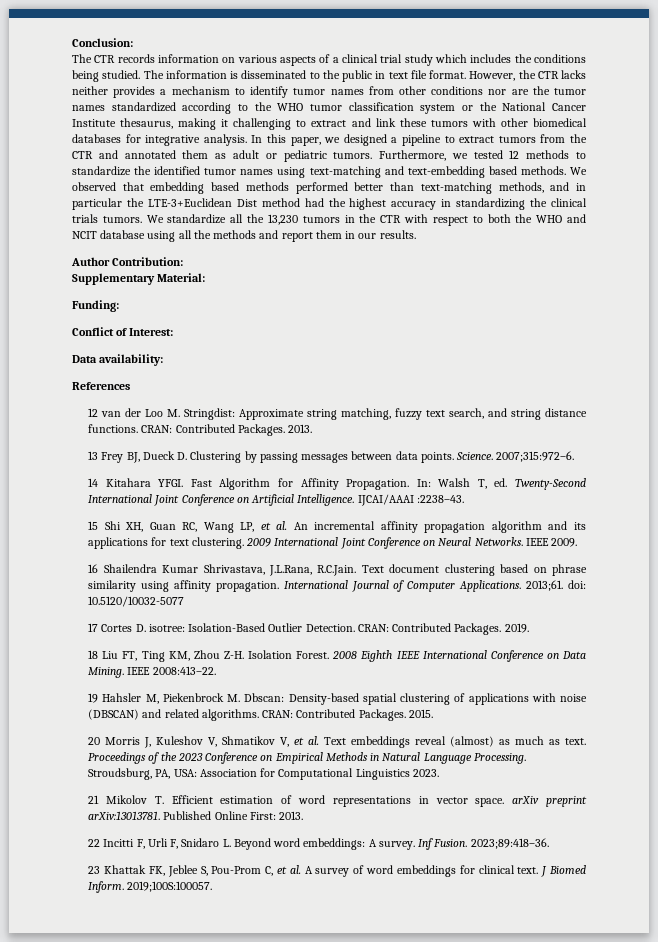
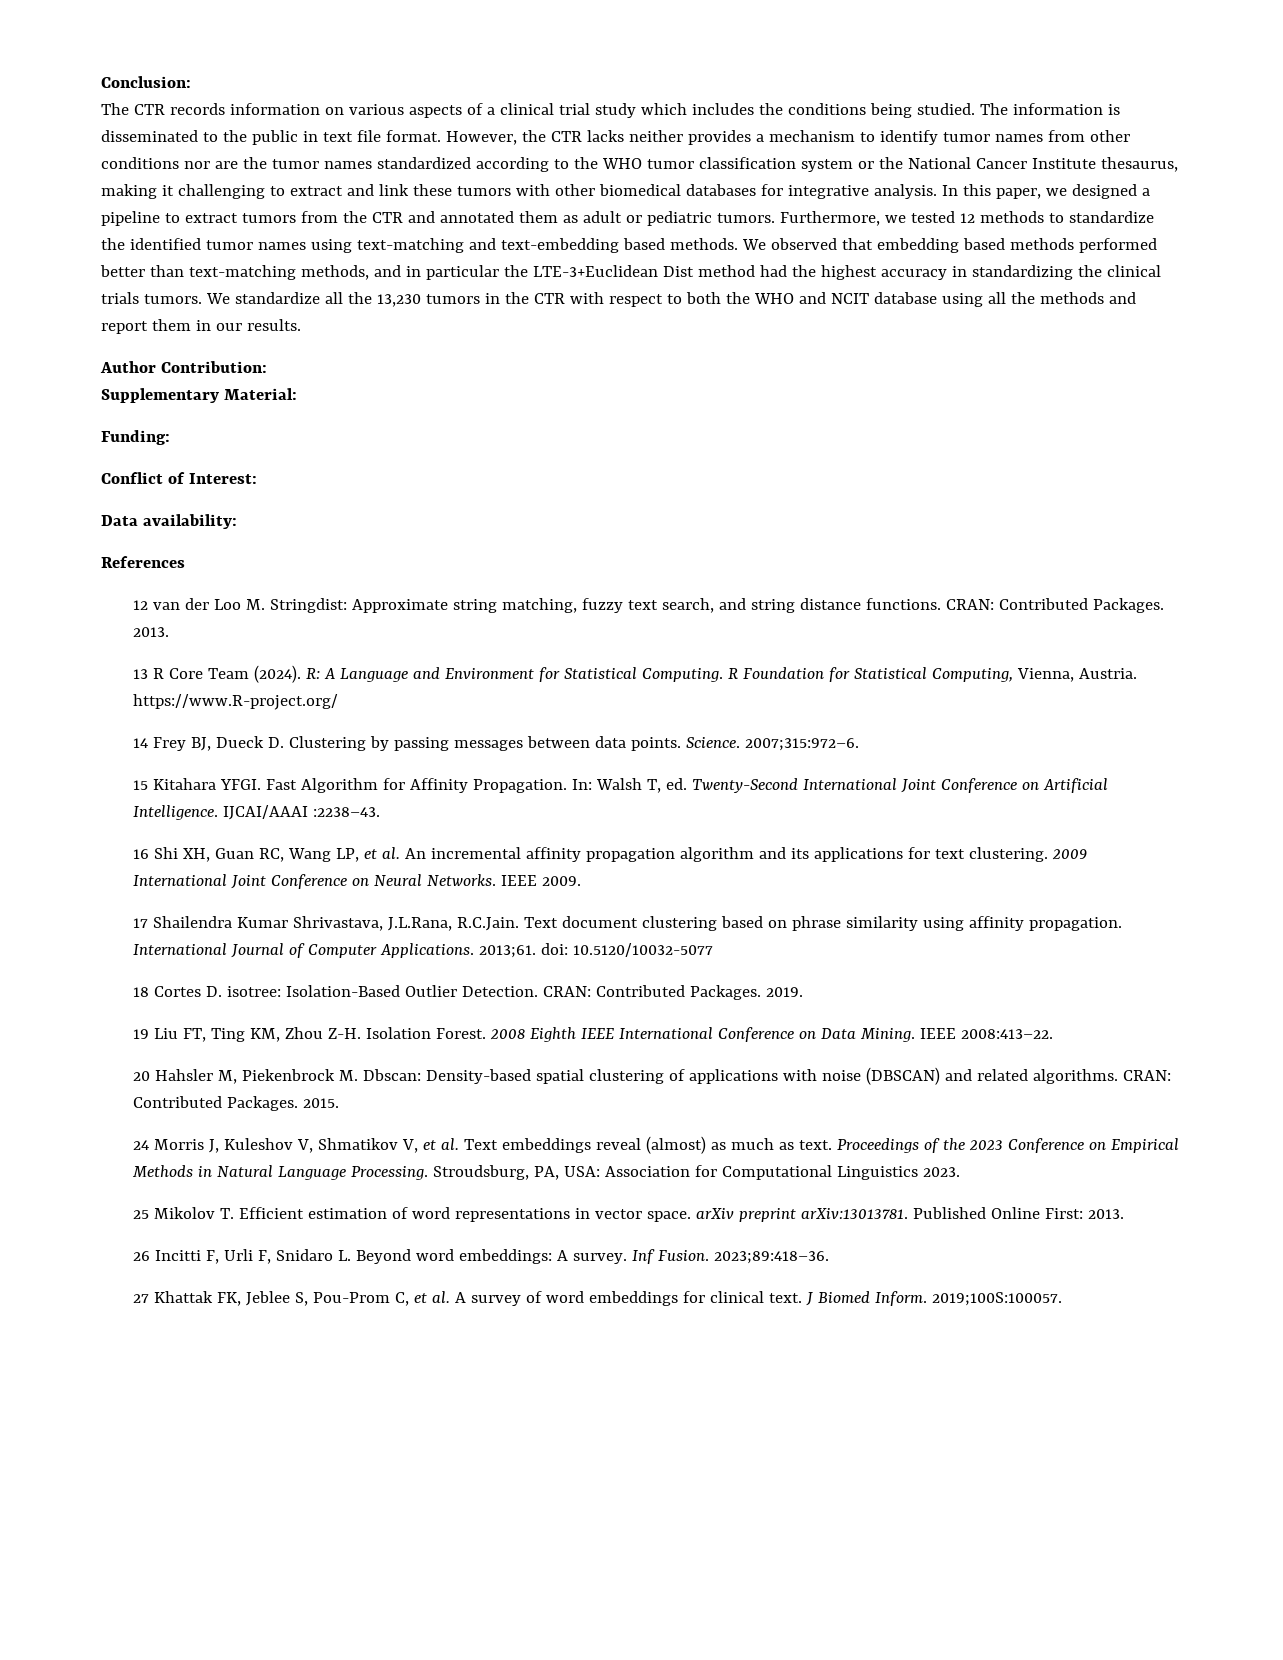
- 13 Frey BJ, Dueck D. Clustering by passing messages between data points.
+ 13 R Core Team (2024). R: A Language and Environment for Statistical Computing. R Foundation for Statistical Computing, Vienna, Austria. https://www.R-project.org/
+ 14 Frey BJ, Dueck D. Clustering by passing messages between data points.
- 14 Kitahara YFGI.
+ 15 Kitahara YFGI.
- 15 Shi XH, Guan RC, Wang LP, et al. An incremental affinity propagation algorithm and its applications for text clustering.
+ 16 Shi XH, Guan RC, Wang LP, et al. An incremental affinity propagation algorithm and its applications for text clustering.
- 16 Shailendra Kumar Shrivastava, J.L.Rana, R.C.Jain. Text document clustering based on phrase similarity using affinity propagation.
+ 17 Shailendra Kumar Shrivastava, J.L.Rana, R.C.Jain. Text document clustering based on phrase similarity using affinity propagation.
- 17 Cortes D. isotree: Isolation-Based Outlier Detection.
+ 18 Cortes D. isotree: Isolation-Based Outlier Detection.
- 18 Liu FT, Ting KM, Zhou Z-H. Isolation Forest.
+ 19 Liu FT, Ting KM, Zhou Z-H. Isolation Forest.
- 19 Hahsler M, Piekenbrock M. Dbscan: Density-based spatial clustering of applications with noise (DBSCAN) and related algorithms.
+ 20 Hahsler M, Piekenbrock M. Dbscan: Density-based spatial clustering of applications with noise (DBSCAN) and related algorithms.
- 20 Morris J, Kuleshov V, Shmatikov V, et al. Text embeddings reveal (almost) as much as text.
+ 24 Morris J, Kuleshov V, Shmatikov V, et al. Text embeddings reveal (almost) as much as text.
- 21 Mikolov T. Efficient estimation of word representations in vector space. arXiv preprint arXiv:13013781.
+ 25 Mikolov T. Efficient estimation of word representations in vector space. arXiv preprint arXiv:13013781.
- 22 Incitti F, Urli F, Snidaro L. Beyond word embeddings: A survey.
+ 26 Incitti F, Urli F, Snidaro L. Beyond word embeddings: A survey.
- 23 Khattak FK, Jeblee S, Pou-Prom C, et al. A survey of word embeddings for clinical text.
+ 27 Khattak FK, Jeblee S, Pou-Prom C, et al. A survey of word embeddings for clinical text.

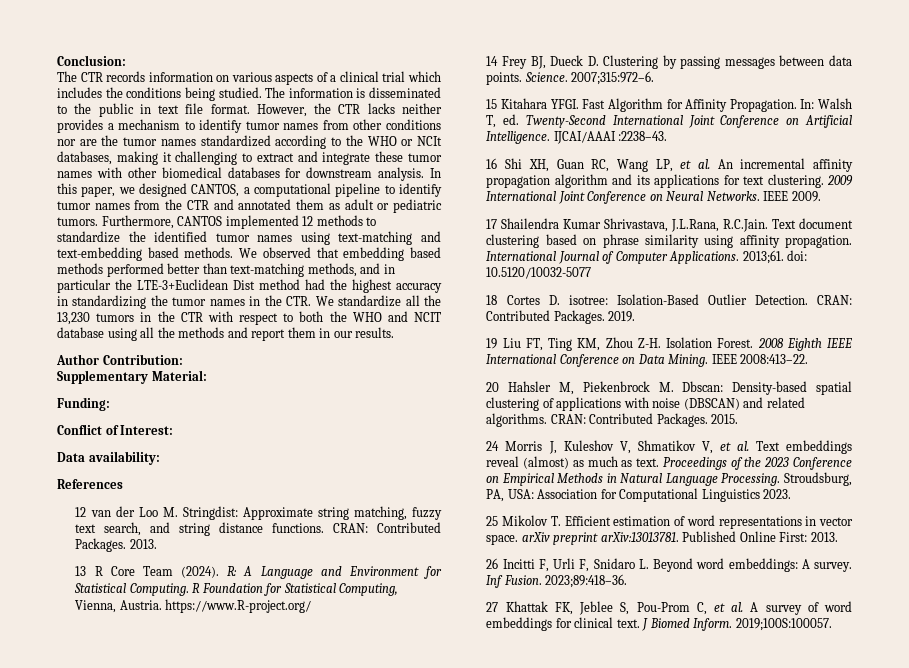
- The CTR records information on various aspects of a clinical trial study which includes the conditions being studied.
+ The CTR records information on various aspects of a clinical trial which includes the conditions being studied.
- However, the CTR lacks neither provides a mechanism to identify tumor names from other conditions nor are the tumor names standardized according to the WHO tumor classification system or the National Cancer Institute thesaurus, making it challenging to extract and link these tumors with other biomedical databases for integrative analysis.
+ However, the CTR lacks neither provides a mechanism to identify tumor names from other conditions nor are the tumor names standardized according to the WHO or NCIt databases, making it challenging to extract and integrate these tumor names with other biomedical databases for downstream analysis.
- In this paper, we designed a pipeline to extract tumors from the CTR and annotated them as adult or pediatric tumors.
+ In this paper, we designed CANTOS, a computational pipeline to identify tumor names from the CTR and annotated them as adult or pediatric tumors.
- Furthermore, we tested 12 methods to standardize the identified tumor names using text-matching and text-embedding based methods.
+ Furthermore, CANTOS implemented 12 methods to standardize the identified tumor names using text-matching and text-embedding based methods.
- We observed that embedding based methods performed better than text-matching methods, and in particular the LTE-3+Euclidean Dist method had the highest accuracy in standardizing the clinical trials tumors. We standardize all the 13,230 tumors in the CTR with respect to both the WHO and NCIT database using all the methods and report them in our results.
+ We observed that embedding based methods performed better than text-matching methods, and in particular the LTE-3+Euclidean Dist method had the highest accuracy in standardizing the tumor names in the CTR. We standardize all the 13,230 tumors in the CTR with respect to both the WHO and NCIT database using all the methods and report them in our results.

